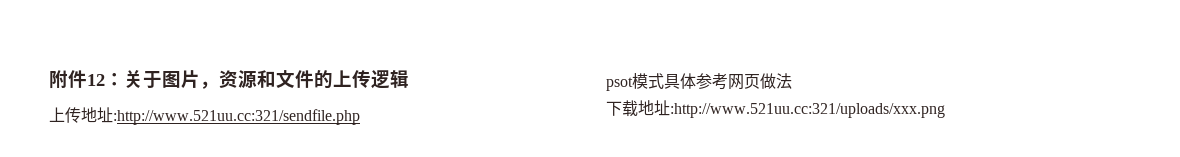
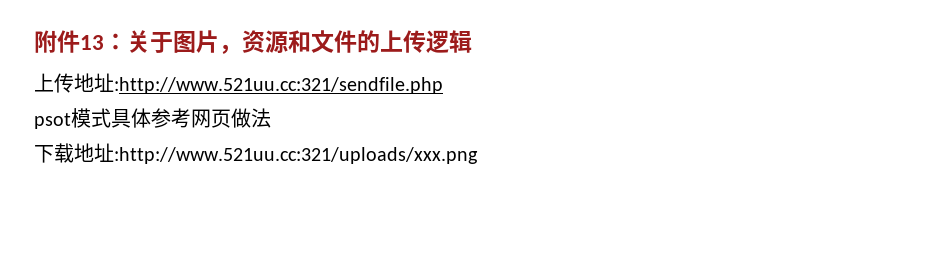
- 附件12：关于图片，资源和文件的上传逻辑
+ 附件13：关于图片，资源和文件的上传逻辑

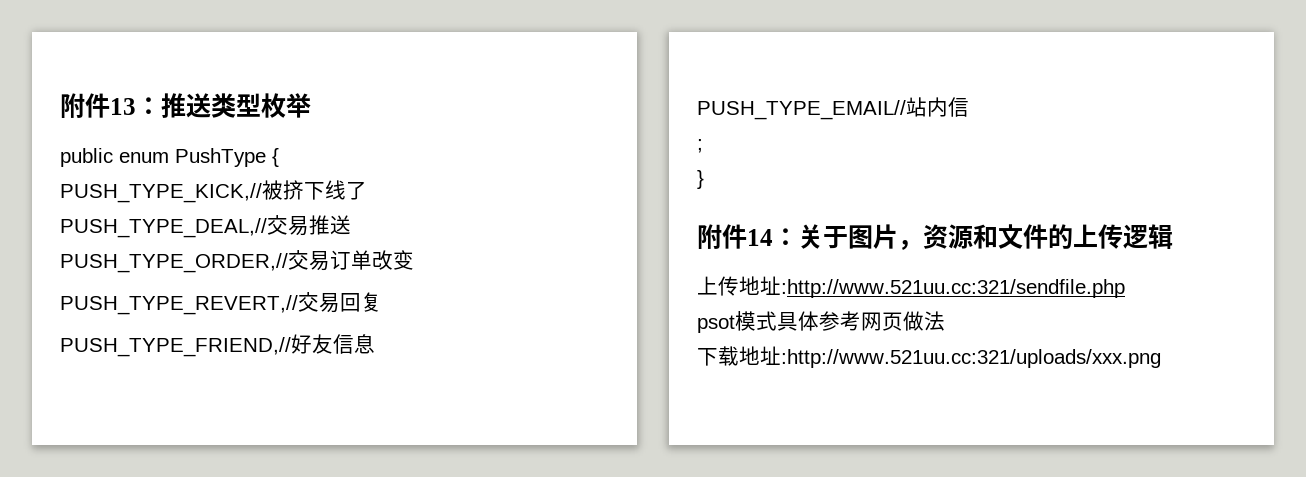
- 附件13：关于图片，资源和文件的上传逻辑
+ 附件13：推送类型枚举
+ public enum PushType {
+ PUSH_TYPE_KICK,//被挤下线了
+ PUSH_TYPE_DEAL,//交易推送
+ PUSH_TYPE_ORDER,//交易订单改变
+ PUSH_TYPE_REVERT,//交易回复
+ PUSH_TYPE_FRIEND,//好友信息
+ PUSH_TYPE_EMAIL//站内信
+ ;
+ }
+ 附件14：关于图片，资源和文件的上传逻辑

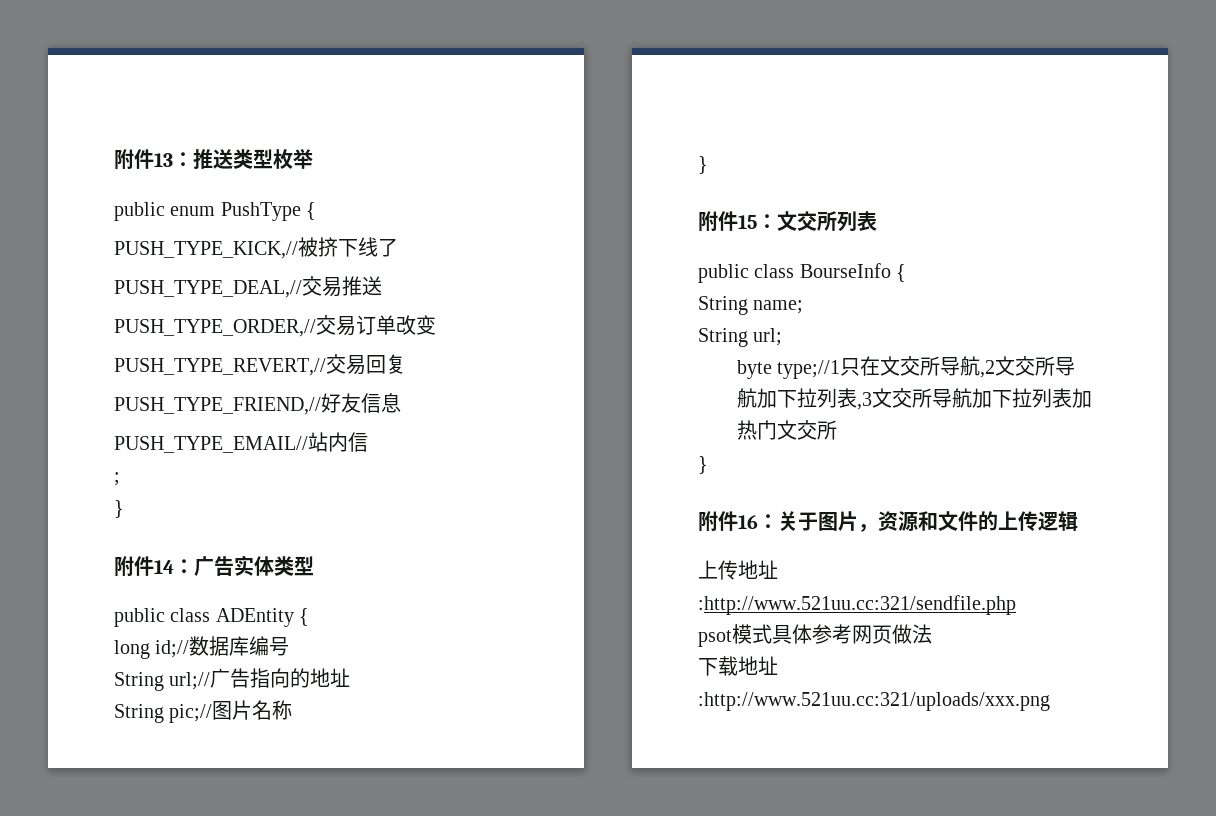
- 附件14：关于图片，资源和文件的上传逻辑
+ 附件14：广告实体类型
+ public class ADEntity {
+ long id;//数据库编号
+ String url;//广告指向的地址
+ String pic;//图片名称
+ }
+ 附件15：文交所列表
+ public class BourseInfo {
+ String name;
+ String url;
+ byte type;//1只在文交所导航,2文交所导航加下拉列表,3文交所导航加下拉列表加热门文交所
+ }
+ 附件16：关于图片，资源和文件的上传逻辑

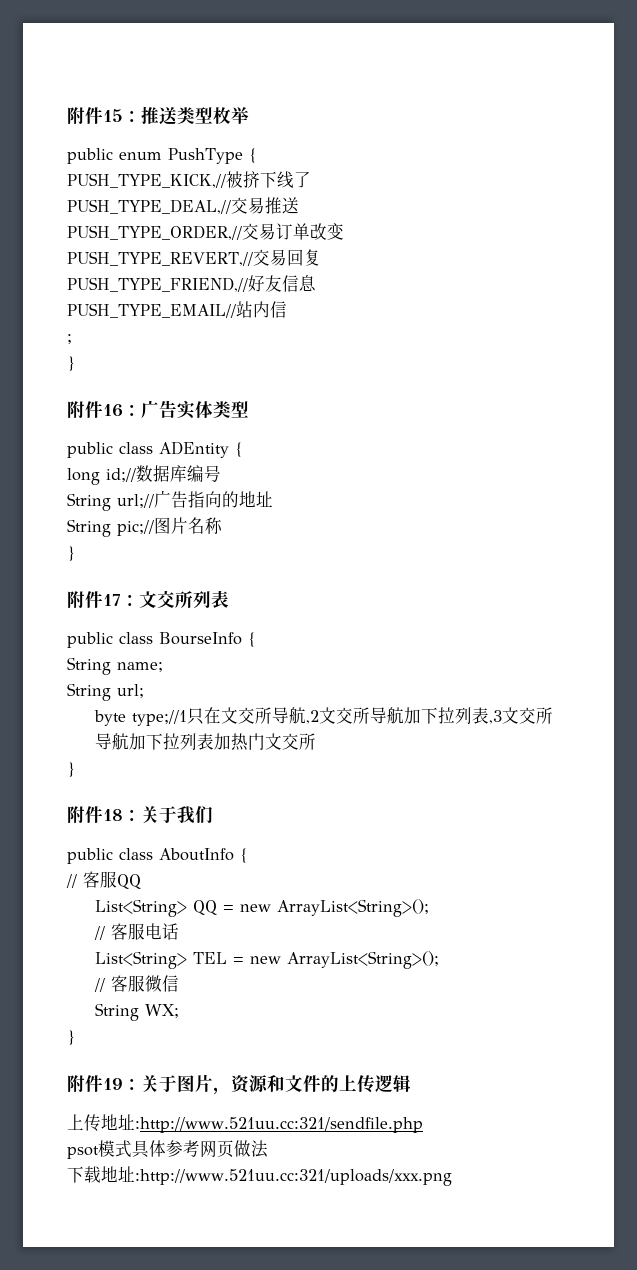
- 附件13：推送类型枚举
+ 附件15：推送类型枚举
- 附件14：广告实体类型
+ 附件16：广告实体类型
- 附件15：文交所列表
+ 附件17：文交所列表
- 附件16：关于图片，资源和文件的上传逻辑
+ 附件18：关于我们
+ public class AboutInfo {
+ // 客服QQ
+ List<String> QQ = new ArrayList<String>();
+ // 客服电话
+ List<String> TEL = new ArrayList<String>();
+ // 客服微信
+ String WX;
+ }
+ 附件19：关于图片，资源和文件的上传逻辑

